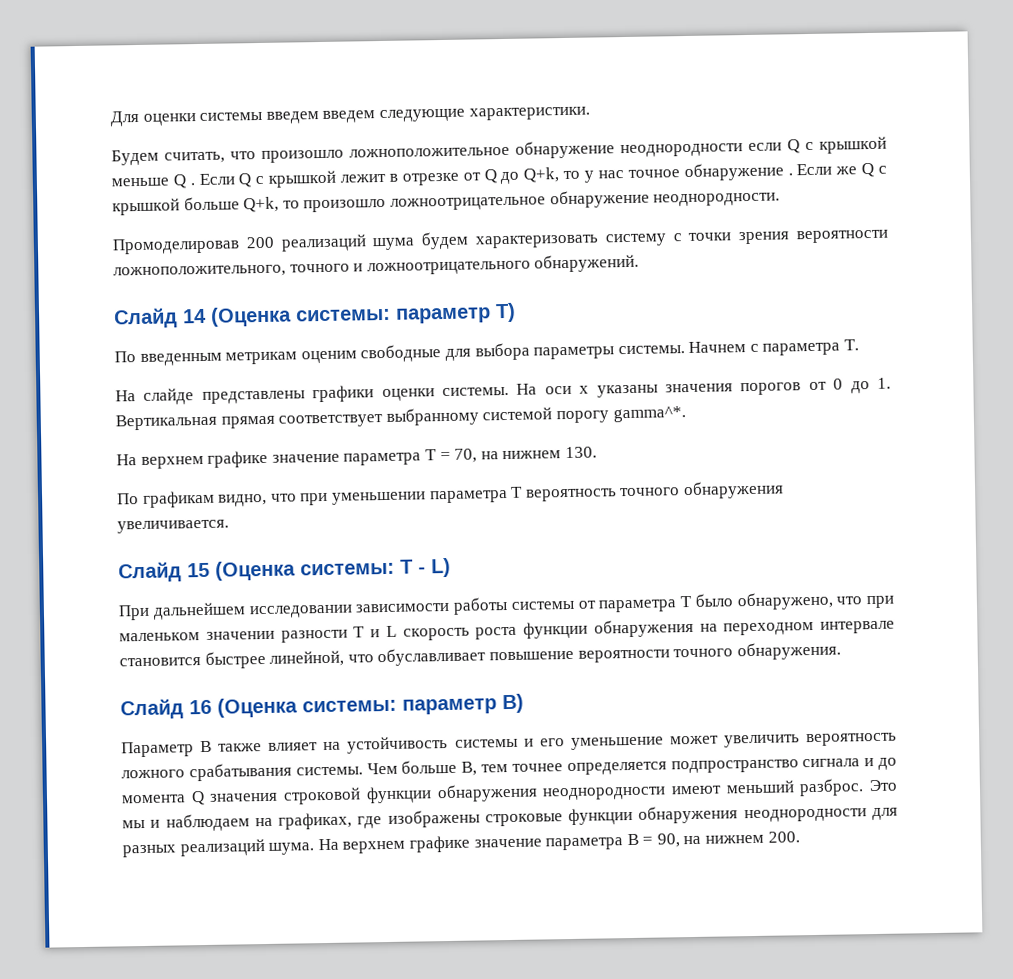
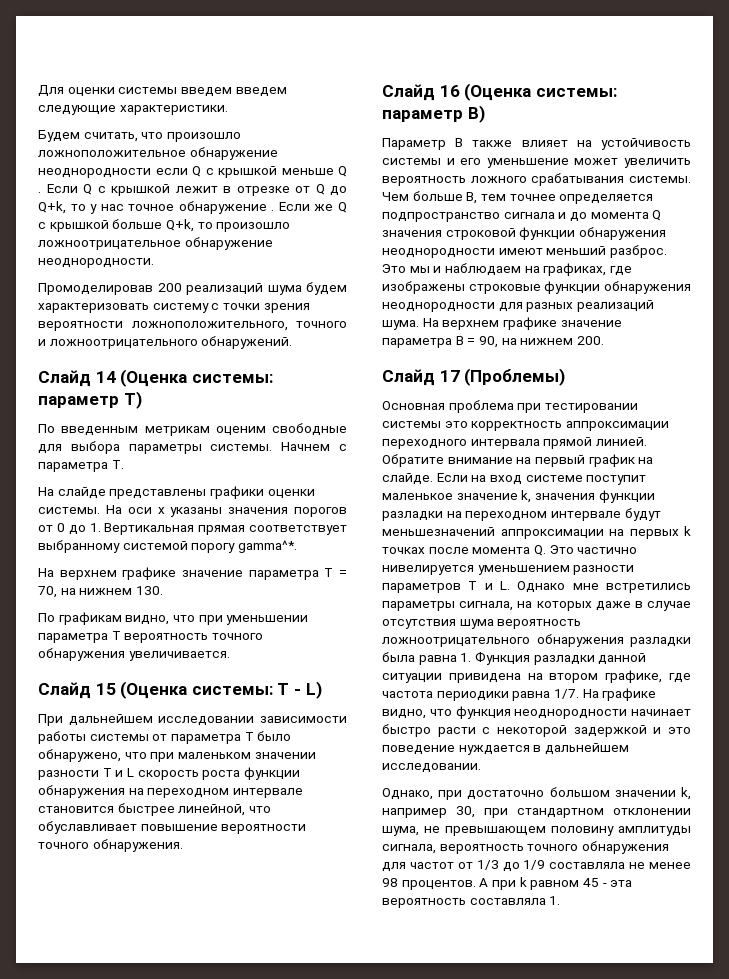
+ Слайд 17 (Проблемы)
+ Основная проблема при тестировании системы это корректность аппроксимации переходного интервала прямой линией. Обратите внимание на первый график на слайде. Если на вход системе поступит маленькое значение k, значения функции разладки на переходном интервале будут меньшезначений аппроксимации на первых k точках после момента Q. Это частично нивелируется уменьшением разности параметров T и L. Однако мне встретились параметры сигнала, на которых даже в случае отсутствия шума вероятность ложноотрицательного обнаружения разладки была равна 1. Функция разладки данной ситуации привидена на втором графике, где частота периодики равна 1/7. На графике видно, что функция неоднородности начинает быстро расти с некоторой задержкой и это поведение нуждается в дальнейшем исследовании.
+ Однако, при достаточно большом значении k, например 30, при стандартном отклонении шума, не превышающем половину амплитуды сигнала, вероятность точного обнаружения для частот от 1/3 до 1/9 составляла не менее 98 процентов. А при k равном 45 - эта вероятность составляла 1.

